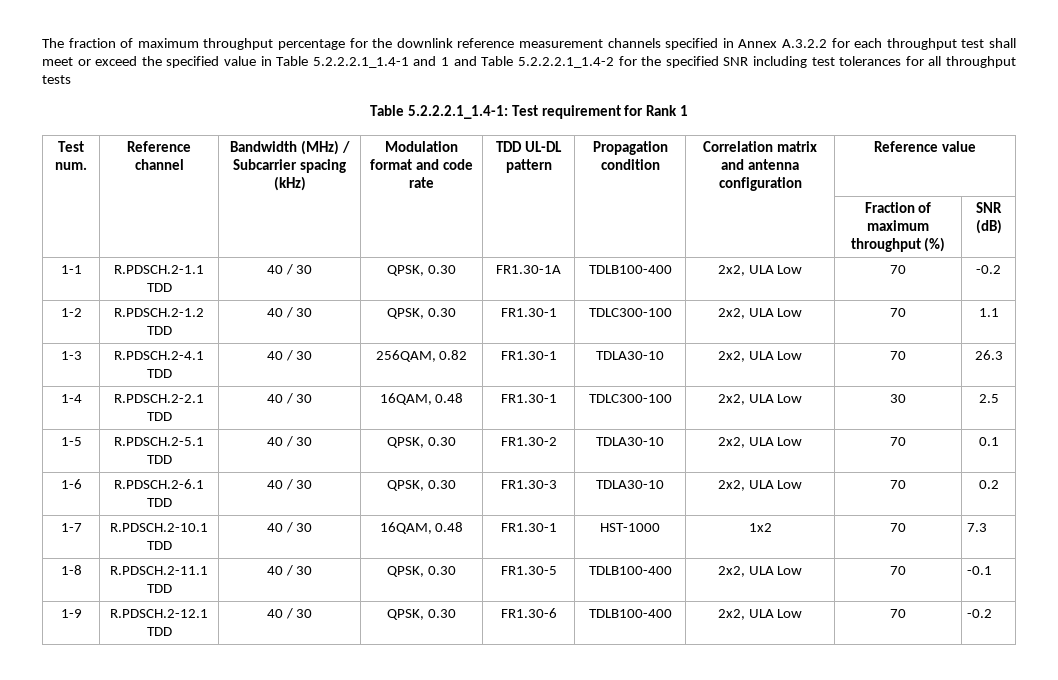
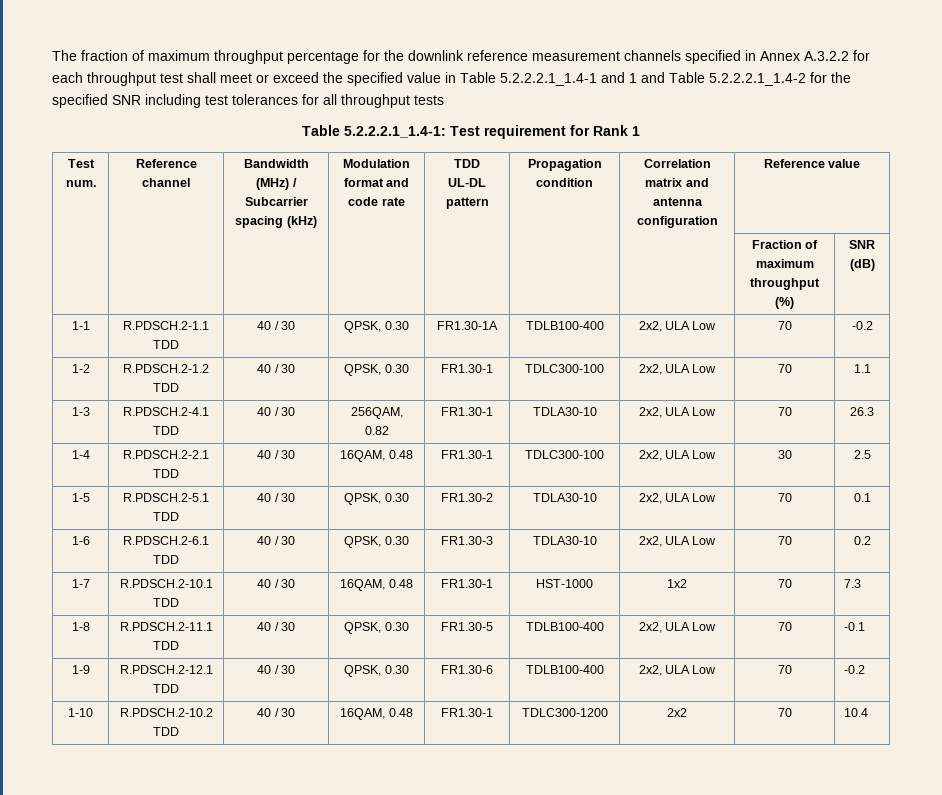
+ 1-10 | R.PDSCH.2-10.2 TDD | 40 / 30 | 16QAM, 0.48 | FR1.30-1 | TDLC300-1200 | 2x2 | 70 | 10.4

